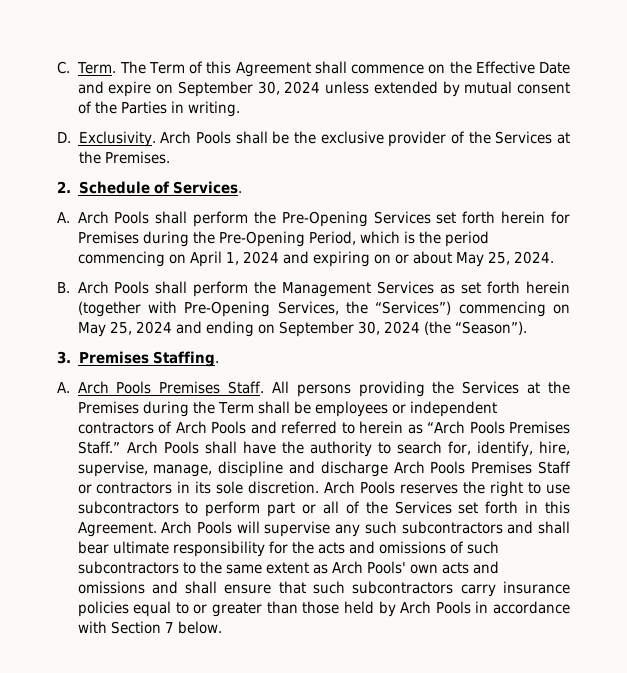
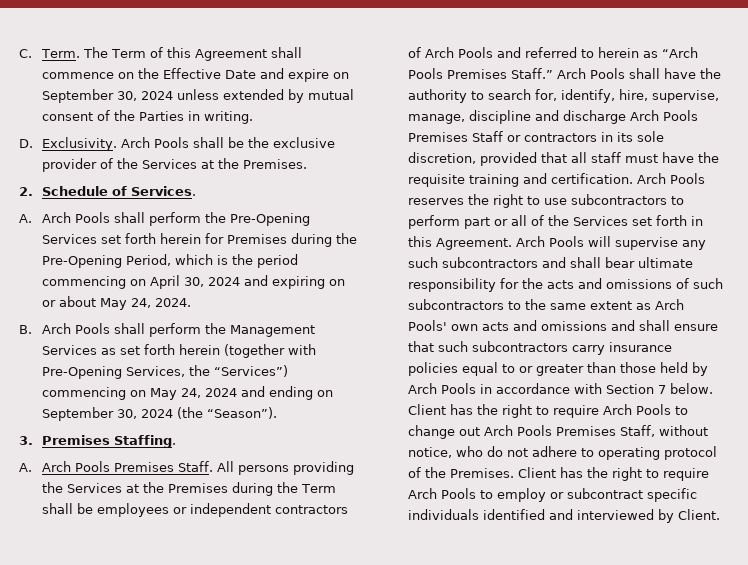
- A. Arch Pools shall perform the Pre-Opening Services set forth herein for Premises during the Pre-Opening Period, which is the period commencing on April 1, 2024 and expiring on or about May 25, 2024.
+ A. Arch Pools shall perform the Pre-Opening Services set forth herein for Premises during the Pre-Opening Period, which is the period commencing on April 30, 2024 and expiring on or about May 24, 2024.
- B. Arch Pools shall perform the Management Services as set forth herein (together with Pre-Opening Services, the “Services”) commencing on May 25, 2024 and ending on September 30, 2024 (the “Season”).
+ B. Arch Pools shall perform the Management Services as set forth herein (together with Pre-Opening Services, the “Services”) commencing on May 24, 2024 and ending on September 30, 2024 (the “Season”).
- Arch Pools shall have the authority to search for, identify, hire, supervise, manage, discipline and discharge Arch Pools Premises Staff or contractors in its sole discretion.
+ Arch Pools shall have the authority to search for, identify, hire, supervise, manage, discipline and discharge Arch Pools Premises Staff or contractors in its sole discretion, provided that all staff must have the requisite training and certification.
+ Client has the right to require Arch Pools to change out Arch Pools Premises Staff, without notice, who do not adhere to operating protocol of the Premises. Client has the right to require Arch Pools to employ or subcontract specific individuals identified and interviewed by Client.

